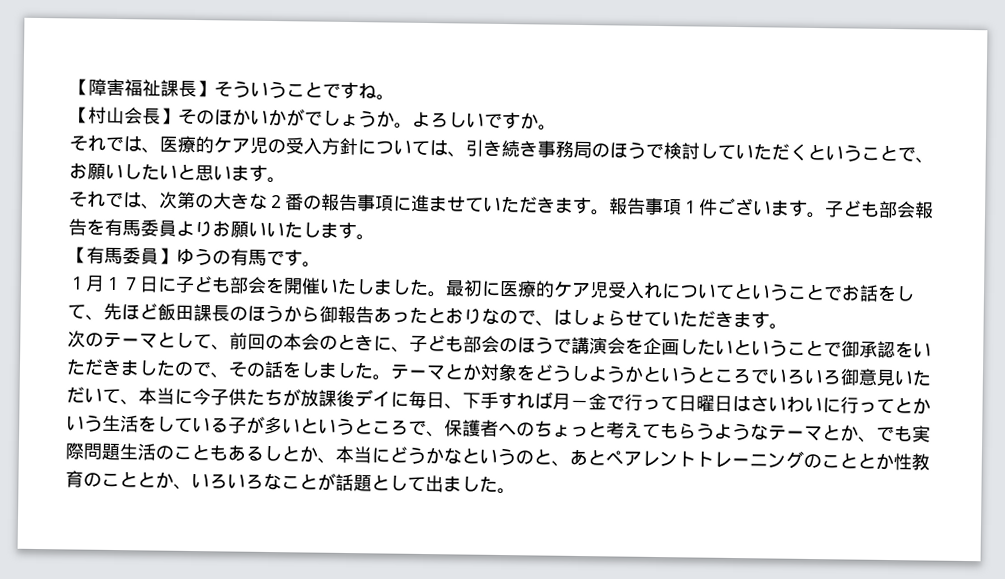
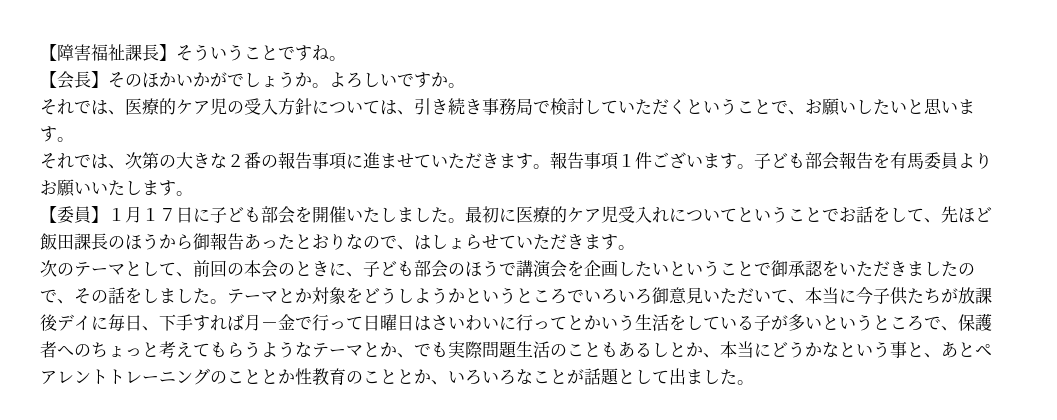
- 【村山会長】そのほかいかがでしょうか。
+ 【会長】そのほかいかがでしょうか。
- それでは、医療的ケア児の受入方針については、引き続き事務局のほうで検討していただくということで、お願いしたいと思います。
+ それでは、医療的ケア児の受入方針については、引き続き事務局で検討していただくということで、お願いしたいと思います。
- 【有馬委員】ゆうの有馬です。
- １月１７日に子ども部会を開催いたしました。
+ 【委員】１月１７日に子ども部会を開催いたしました。
- テーマとか対象をどうしようかというところでいろいろ御意見いただいて、本当に今子供たちが放課後デイに毎日、下手すれば月－金で行って日曜日はさいわいに行ってとかいう生活をしている子が多いというところで、保護者へのちょっと考えてもらうようなテーマとか、でも実際問題生活のこともあるしとか、本当にどうかなというのと、あとペアレントトレーニングのこととか性教育のこととか、いろいろなことが話題として出ました。
+ テーマとか対象をどうしようかというところでいろいろ御意見いただいて、本当に今子供たちが放課後デイに毎日、下手すれば月－金で行って日曜日はさいわいに行ってとかいう生活をしている子が多いというところで、保護者へのちょっと考えてもらうようなテーマとか、でも実際問題生活のこともあるしとか、本当にどうかなという事と、あとペアレントトレーニングのこととか性教育のこととか、いろいろなことが話題として出ました。

